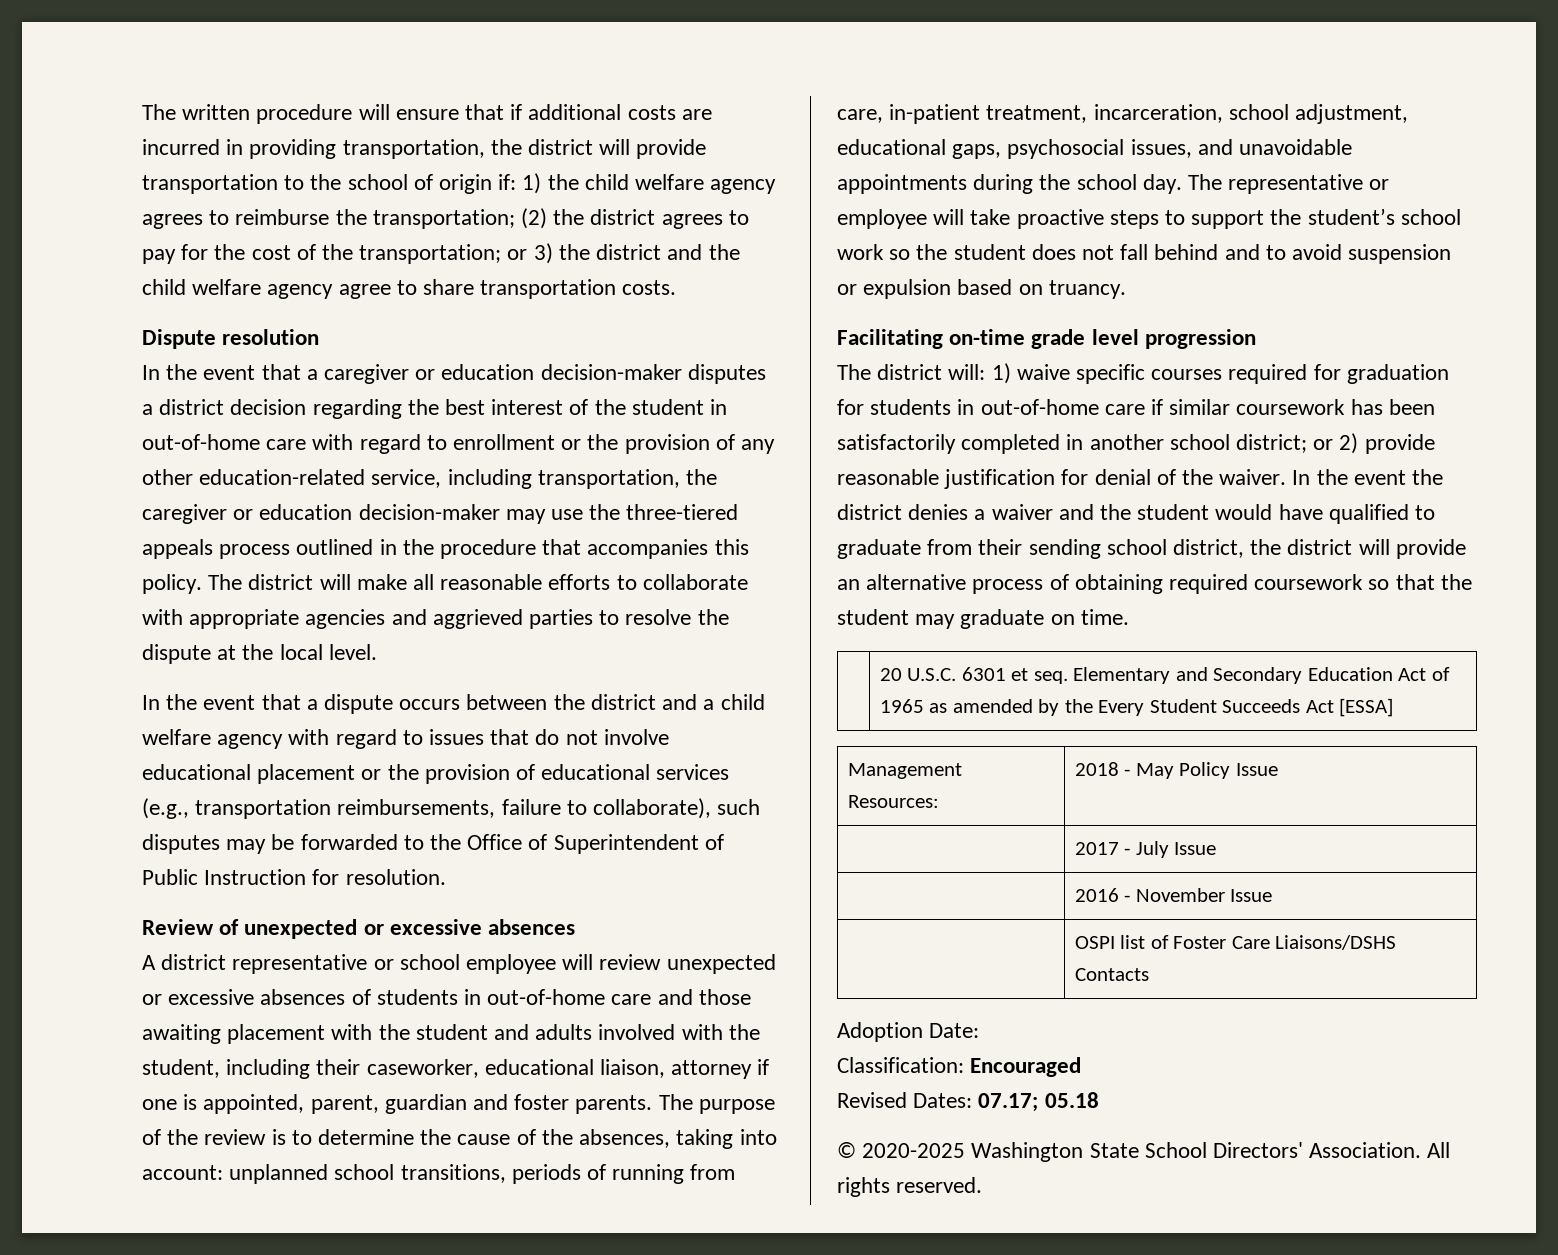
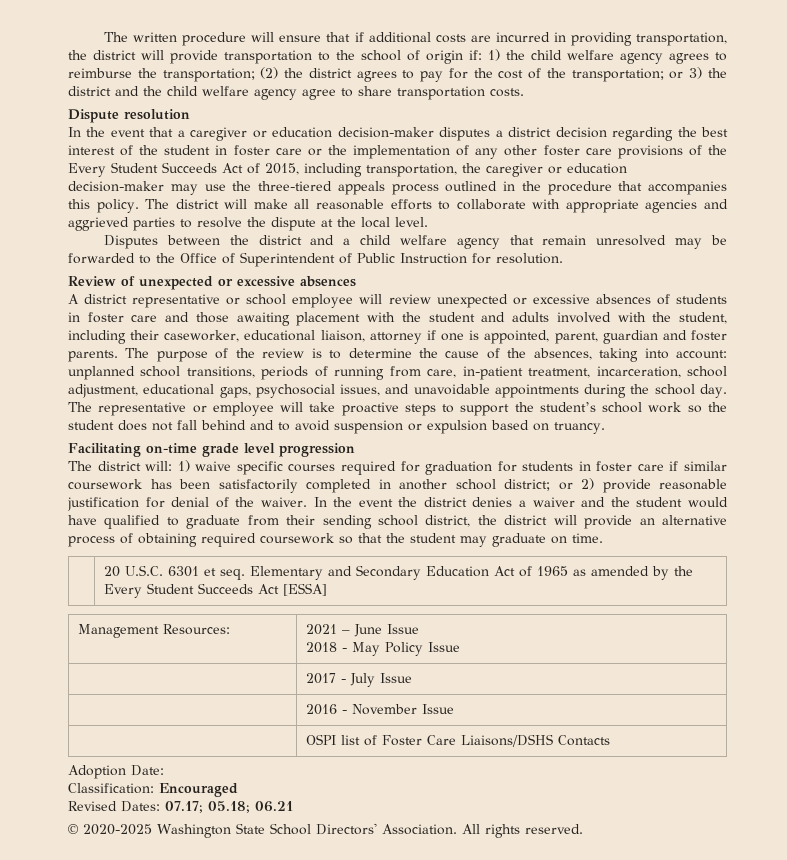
- In the event that a caregiver or education decision-maker disputes a district decision regarding the best interest of the student in out-of-home care with regard to enrollment or the provision of any other education-related service, including transportation, the caregiver or education decision-maker may use the three-tiered appeals process outlined in the procedure that accompanies this policy.
+ In the event that a caregiver or education decision-maker disputes a district decision regarding the best interest of the student in foster care or the implementation of any other foster care provisions of the Every Student Succeeds Act of 2015, including transportation, the caregiver or education decision-maker may use the three-tiered appeals process outlined in the procedure that accompanies this policy.
- In the event that a dispute occurs between the district and a child welfare agency with regard to issues that do not involve educational placement or the provision of educational services (e.g., transportation reimbursements, failure to collaborate), such disputes may be forwarded to the Office of Superintendent of Public Instruction for resolution.
+ Disputes between the district and a child welfare agency that remain unresolved may be forwarded to the Office of Superintendent of Public Instruction for resolution.
- A district representative or school employee will review unexpected or excessive absences of students in out-of-home care and those awaiting placement with the student and adults involved with the student, including their caseworker, educational liaison, attorney if one is appointed, parent, guardian and foster parents.
+ A district representative or school employee will review unexpected or excessive absences of students in foster care and those awaiting placement with the student and adults involved with the student, including their caseworker, educational liaison, attorney if one is appointed, parent, guardian and foster parents.
- The district will: 1) waive specific courses required for graduation for students in out-of-home care if similar coursework has been satisfactorily completed in another school district; or 2) provide reasonable justification for denial of the waiver.
+ The district will: 1) waive specific courses required for graduation for students in foster care if similar coursework has been satisfactorily completed in another school district; or 2) provide reasonable justification for denial of the waiver.
- Management Resources: | 2018 - May Policy Issue
+ Management Resources: | 2021 – June Issue
+ 2018 - May Policy Issue
- Revised Dates: 07.17; 05.18
+ Revised Dates: 07.17; 05.18; 06.21

